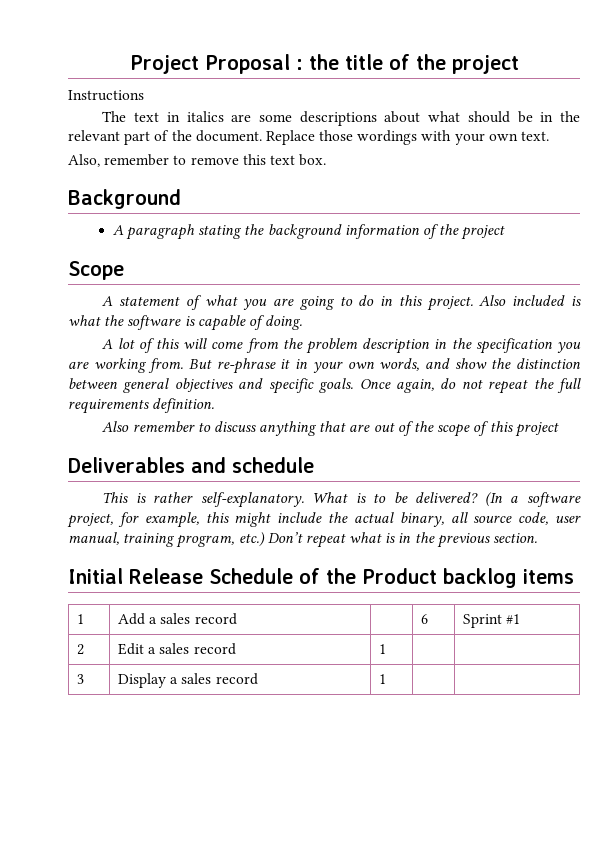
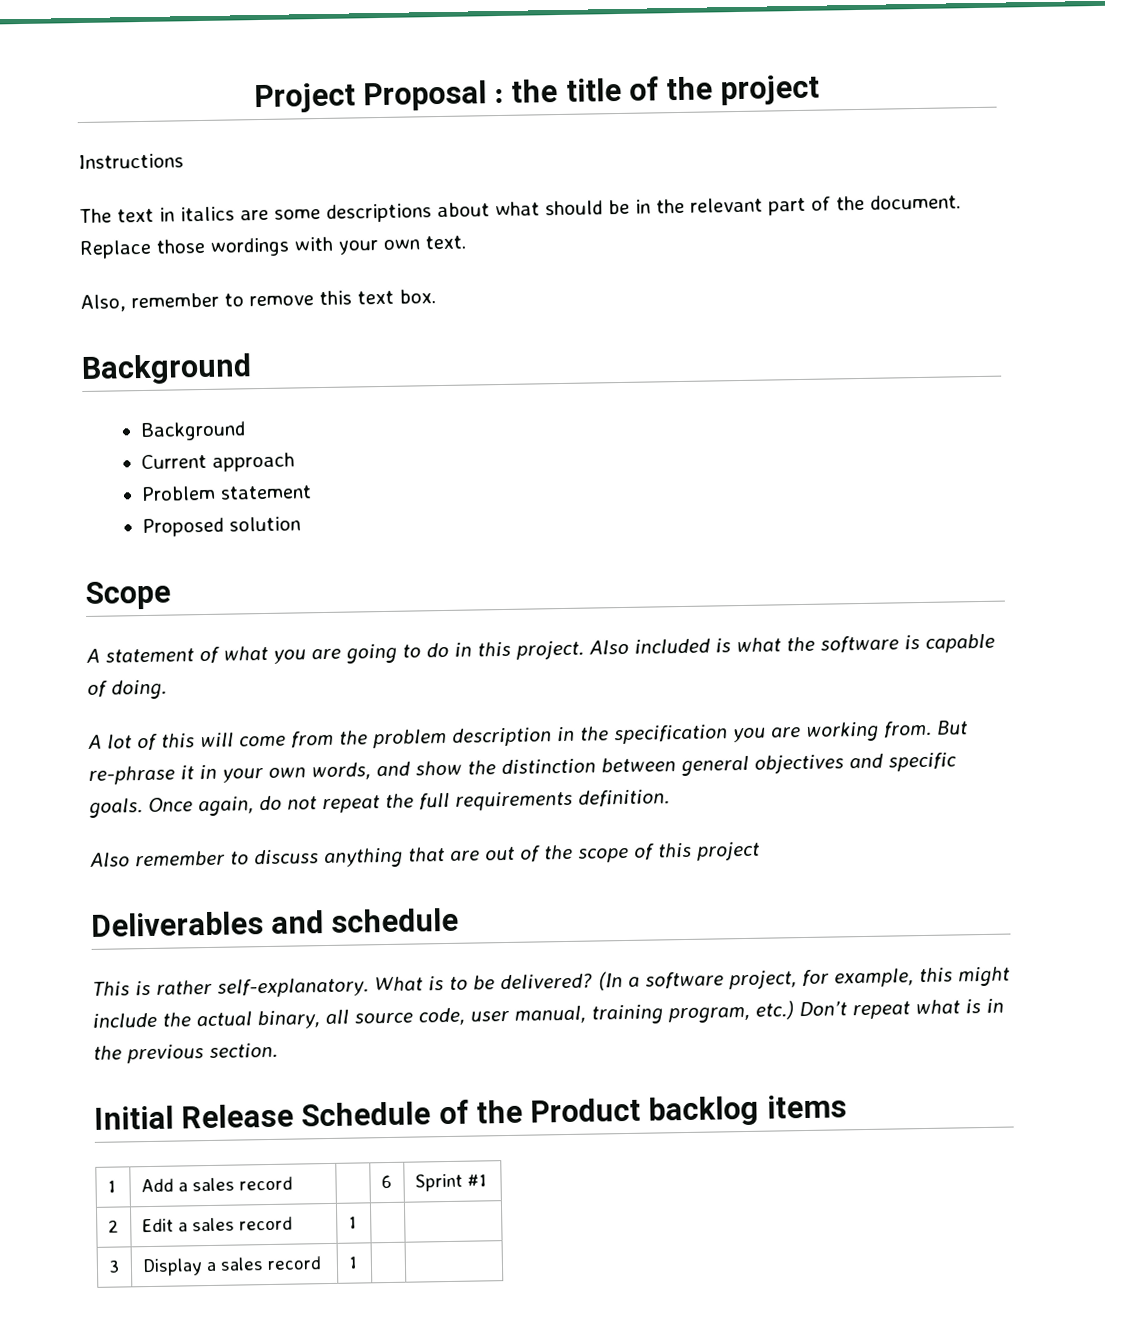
  Also, remember to remove this text box.
  Background
- A paragraph stating the background information of the project
+ Background
+ Current approach
+ Problem statement
+ Proposed solution

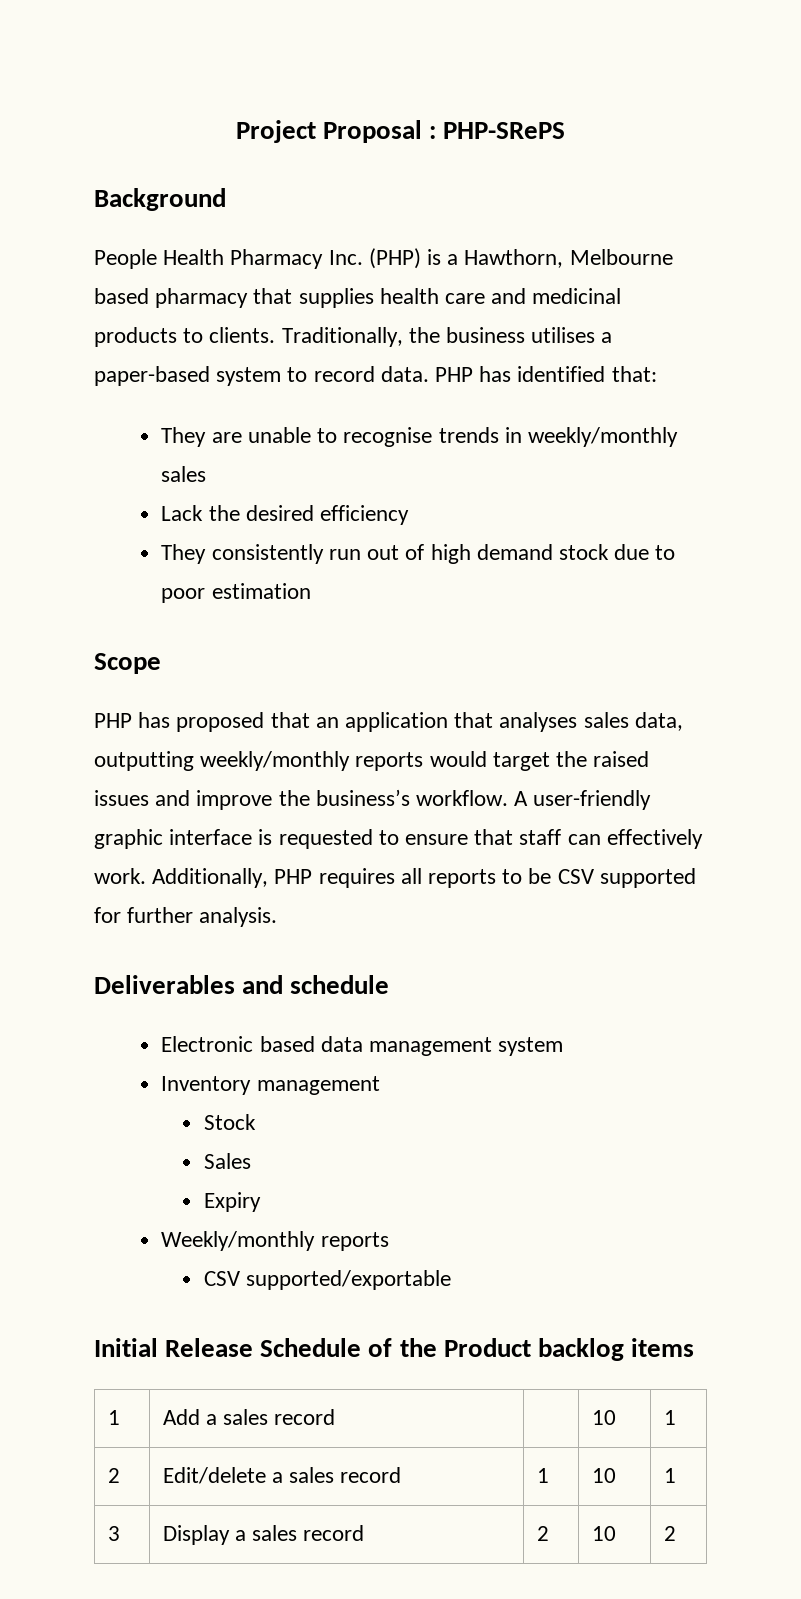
- Project Proposal : the title of the project
- Instructions
- The text in italics are some descriptions about what should be in the relevant part of the document. Replace those wordings with your own text.
- Also, remember to remove this text box.
+ Project Proposal : PHP-SRePS
  Background
- Background
- Current approach
- Problem statement
- Proposed solution
+ People Health Pharmacy Inc. (PHP) is a Hawthorn, Melbourne based pharmacy that supplies health care and medicinal products to clients. Traditionally, the business utilises a paper-based system to record data. PHP has identified that:
+ They are unable to recognise trends in weekly/monthly sales
+ Lack the desired efficiency
+ They consistently run out of high demand stock due to poor estimation
  Scope
- A statement of what you are going to do in this project. Also included is what the software is capable of doing.
- A lot of this will come from the problem description in the specification you are working from. But re-phrase it in your own words, and show the distinction between general objectives and specific goals. Once again, do not repeat the full requirements definition.
- Also remember to discuss anything that are out of the scope of this project
+ PHP has proposed that an application that analyses sales data, outputting weekly/monthly reports would target the raised issues and improve the business’s workflow. A user-friendly graphic interface is requested to ensure that staff can effectively work. Additionally, PHP requires all reports to be CSV supported for further analysis.
  Deliverables and schedule
- This is rather self-explanatory. What is to be delivered? (In a software project, for example, this might include the actual binary, all source code, user manual, training program, etc.) Don’t repeat what is in the previous section.
+ Electronic based data management system
+ Inventory management
+ Stock
+ Sales
+ Expiry
+ Weekly/monthly reports
+ CSV supported/exportable
- 1 | Add a sales record | | 6 | Sprint #1
- 2 | Edit a sales record | 1 | |
+ 1 | Add a sales record | | 10 | 1
+ 2 | Edit/delete a sales record | 1 | 10 | 1
- 3 | Display a sales record | 1 | |
+ 3 | Display a sales record | 2 | 10 | 2

